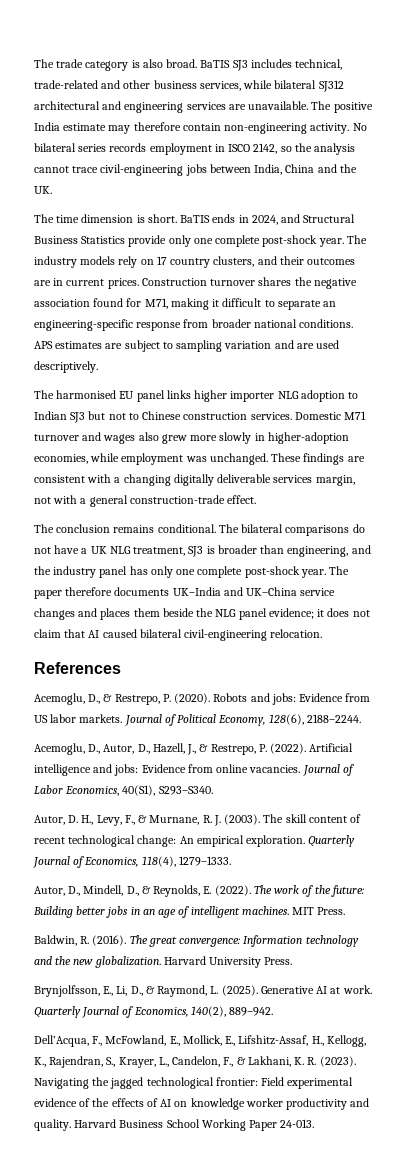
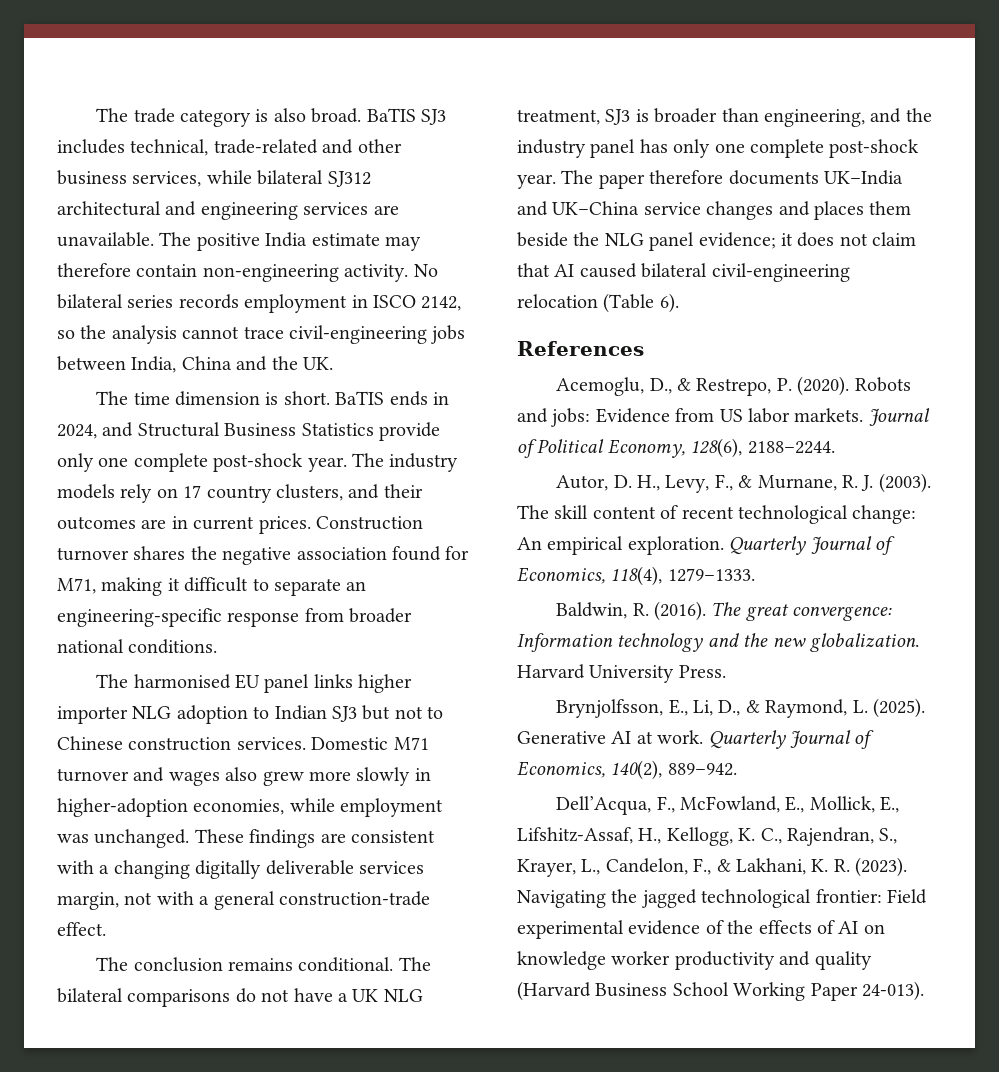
- APS estimates are subject to sampling variation and are used descriptively.
- The paper therefore documents UK–India and UK–China service changes and places them beside the NLG panel evidence; it does not claim that AI caused bilateral civil-engineering relocation.
+ The paper therefore documents UK–India and UK–China service changes and places them beside the NLG panel evidence; it does not claim that AI caused bilateral civil-engineering relocation (Table 6).
- Acemoglu, D., Autor, D., Hazell, J., & Restrepo, P. (2022). Artificial intelligence and jobs: Evidence from online vacancies. Journal of Labor Economics, 40(S1), S293–S340.
- Autor, D., Mindell, D., & Reynolds, E. (2022). The work of the future: Building better jobs in an age of intelligent machines. MIT Press.
- Dell’Acqua, F., McFowland, E., Mollick, E., Lifshitz-Assaf, H., Kellogg, K., Rajendran, S., Krayer, L., Candelon, F., & Lakhani, K. R. (2023).
+ Dell’Acqua, F., McFowland, E., Mollick, E., Lifshitz-Assaf, H., Kellogg, K. C., Rajendran, S., Krayer, L., Candelon, F., & Lakhani, K. R. (2023).
- Navigating the jagged technological frontier: Field experimental evidence of the effects of AI on knowledge worker productivity and quality. Harvard Business School Working Paper 24-013.
+ Navigating the jagged technological frontier: Field experimental evidence of the effects of AI on knowledge worker productivity and quality (Harvard Business School Working Paper 24-013).

